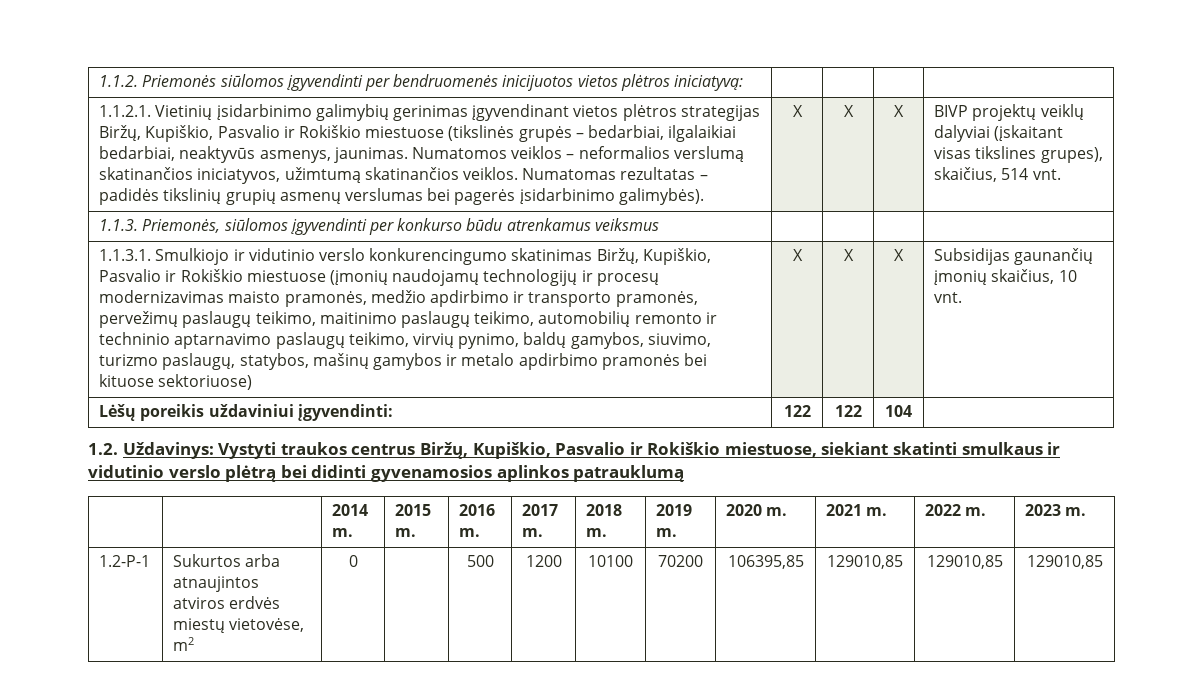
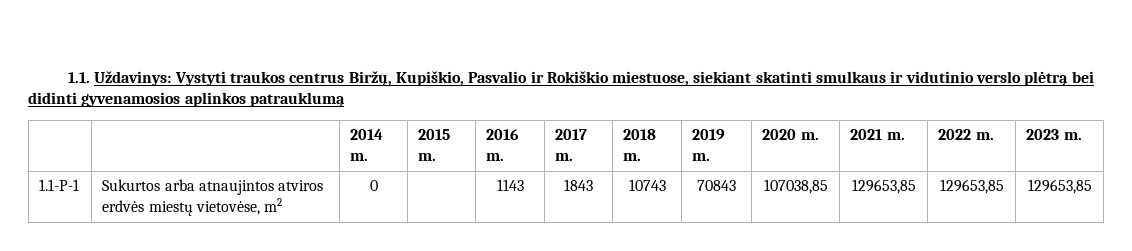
- 1.1.2. Priemonės siūlomos įgyvendinti per bendruomenės inicijuotos vietos plėtros iniciatyvą: | | | |
- 1.1.2.1. Vietinių įsidarbinimo galimybių gerinimas įgyvendinant vietos plėtros strategijas Biržų, Kupiškio, Pasvalio ir Rokiškio miestuose (tikslinės grupės – bedarbiai, ilgalaikiai bedarbiai, neaktyvūs asmenys, jaunimas. Numatomos veiklos – neformalios verslumą skatinančios iniciatyvos, užimtumą skatinančios veiklos. Numatomas rezultatas – padidės tikslinių grupių asmenų verslumas bei pagerės įsidarbinimo galimybės). | X | X | X | BIVP projektų veiklų dalyviai (įskaitant visas tikslines grupes), skaičius, 514 vnt.
- 1.1.3. Priemonės, siūlomos įgyvendinti per konkurso būdu atrenkamus veiksmus | | | |
- 1.1.3.1. Smulkiojo ir vidutinio verslo konkurencingumo skatinimas Biržų, Kupiškio, Pasvalio ir Rokiškio miestuose (įmonių naudojamų technologijų ir procesų modernizavimas maisto pramonės, medžio apdirbimo ir transporto pramonės, pervežimų paslaugų teikimo, maitinimo paslaugų teikimo, automobilių remonto ir techninio aptarnavimo paslaugų teikimo, virvių pynimo, baldų gamybos, siuvimo, turizmo paslaugų, statybos, mašinų gamybos ir metalo apdirbimo pramonės bei kituose sektoriuose) | X | X | X | Subsidijas gaunančių įmonių skaičius, 10 vnt.
- Lėšų poreikis uždaviniui įgyvendinti: | 122 | 122 | 104 |
- 1.2. Uždavinys: Vystyti traukos centrus Biržų, Kupiškio, Pasvalio ir Rokiškio miestuose, siekiant skatinti smulkaus ir vidutinio verslo plėtrą bei didinti gyvenamosios aplinkos patrauklumą
+ 1.1. Uždavinys: Vystyti traukos centrus Biržų, Kupiškio, Pasvalio ir Rokiškio miestuose, siekiant skatinti smulkaus ir vidutinio verslo plėtrą bei didinti gyvenamosios aplinkos patrauklumą
- 1.2-P-1 | Sukurtos arba atnaujintos atviros erdvės miestų vietovėse, m2 | 0 | | 500 | 1200 | 10100 | 70200 | 106395,85 | 129010,85 | 129010,85 | 129010,85
+ 1.1-P-1 | Sukurtos arba atnaujintos atviros erdvės miestų vietovėse, m2 | 0 | | 1143 | 1843 | 10743 | 70843 | 107038,85 | 129653,85 | 129653,85 | 129653,85

